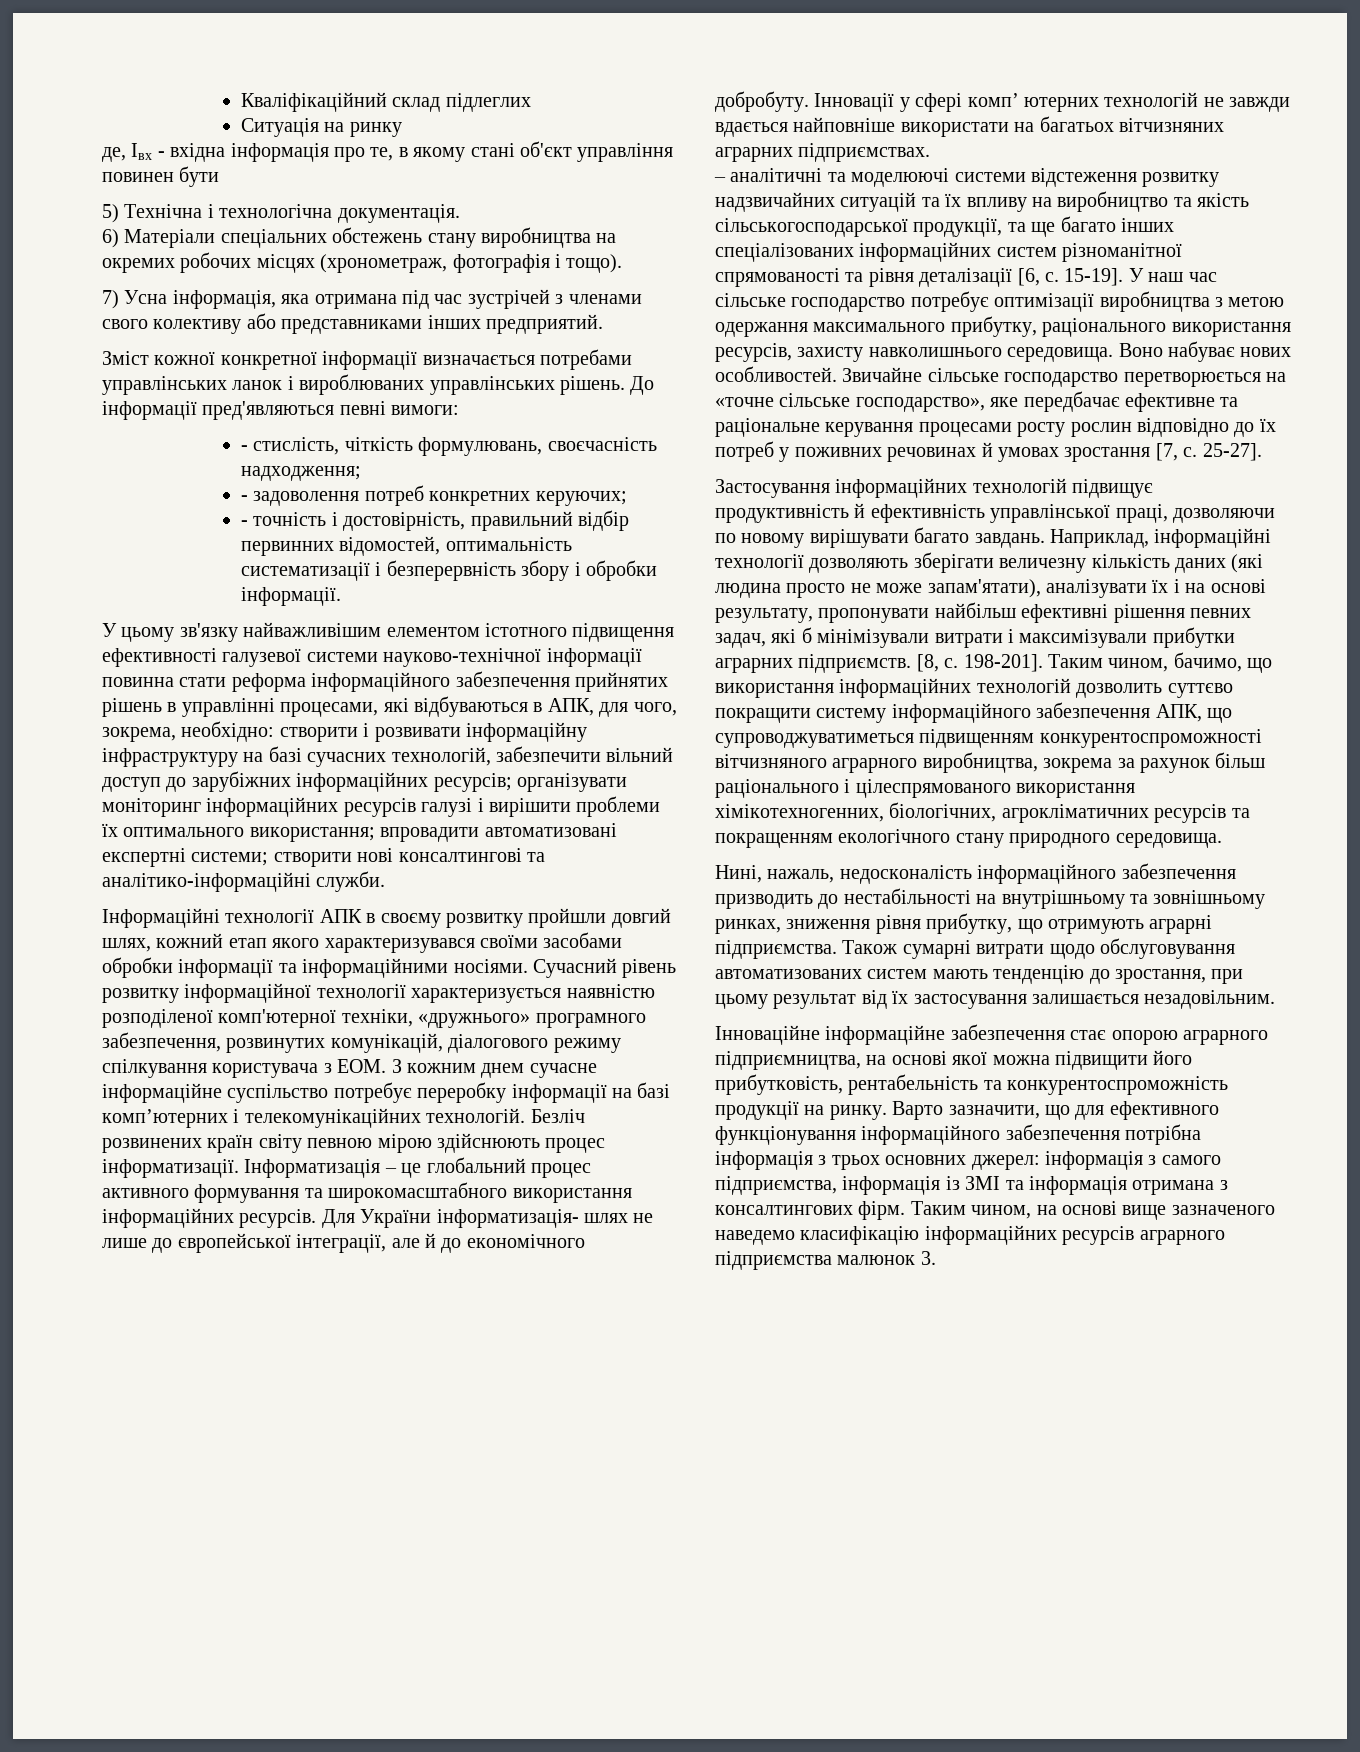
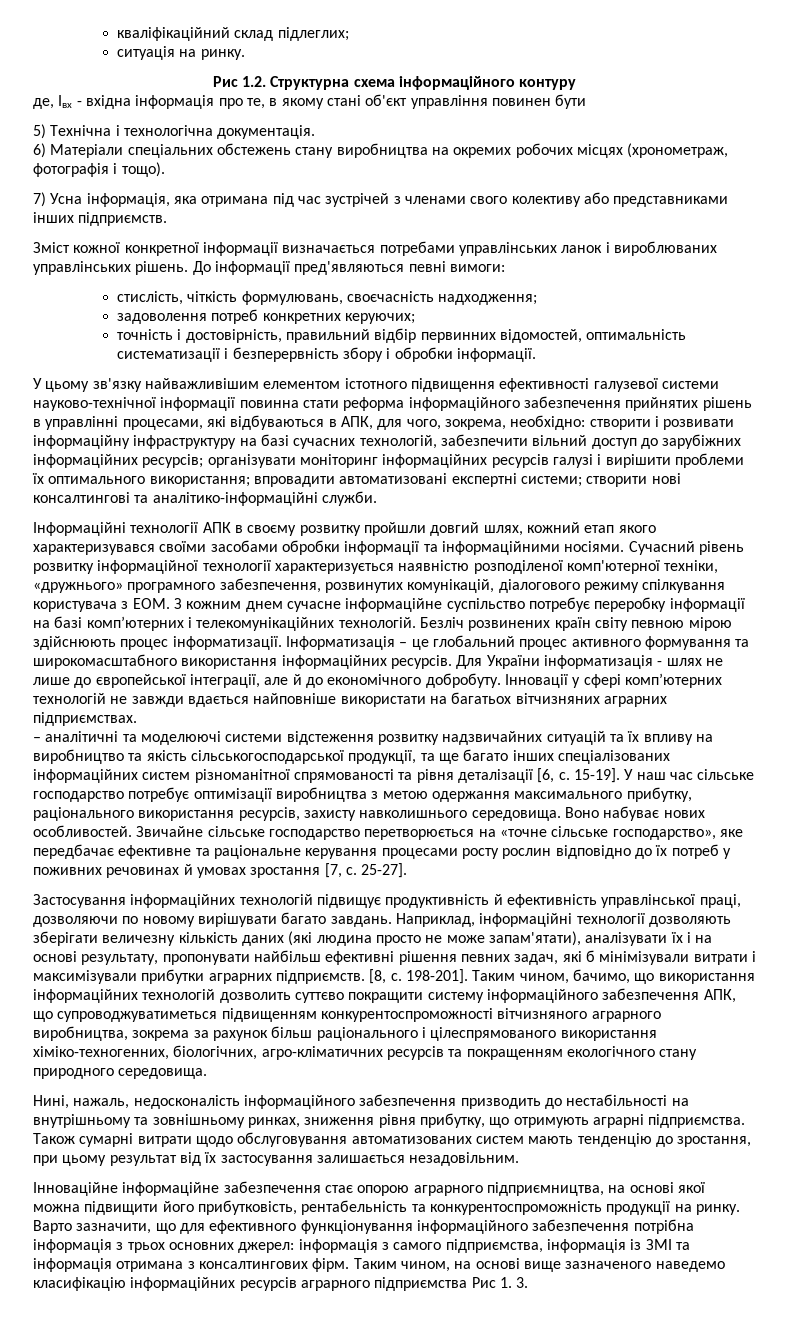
- Кваліфікаційний склад підлеглих
- Ситуація на ринку
+ кваліфікаційний склад підлеглих;
+ ситуація на ринку.
+ Рис 1.2. Структурна схема інформаційного контуру
- 7) Усна інформація, яка отримана під час зустрічей з членами свого колективу або представниками інших предприятий.
+ 7) Усна інформація, яка отримана під час зустрічей з членами свого колективу або представниками інших підприємств.
- - стислість, чіткість формулювань, своєчасність надходження;
+ стислість, чіткість формулювань, своєчасність надходження;
- - задоволення потреб конкретних керуючих;
+ задоволення потреб конкретних керуючих;
- - точність і достовірність, правильний відбір первинних відомостей, оптимальність систематизації і безперервність збору і обробки інформації.
+ точність і достовірність, правильний відбір первинних відомостей, оптимальність систематизації і безперервність збору і обробки інформації.
- Для України інформатизація- шлях не лише до європейської інтеграції, але й до економічного добробуту.
+ Для України інформатизація - шлях не лише до європейської інтеграції, але й до економічного добробуту.
- Інновації у сфері комп’ ютерних технологій не завжди вдається найповніше використати на багатьох вітчизняних аграрних підприємствах.
+ Інновації у сфері комп’ютерних технологій не завжди вдається найповніше використати на багатьох вітчизняних аграрних підприємствах.
- Таким чином, бачимо, що використання інформаційних технологій дозволить суттєво покращити систему інформаційного забезпечення АПК, що супроводжуватиметься підвищенням конкурентоспроможності вітчизняного аграрного виробництва, зокрема за рахунок більш раціонального і цілеспрямованого використання хімікотехногенних, біологічних, агрокліматичних ресурсів та покращенням екологічного стану природного середовища.
+ Таким чином, бачимо, що використання інформаційних технологій дозволить суттєво покращити систему інформаційного забезпечення АПК, що супроводжуватиметься підвищенням конкурентоспроможності вітчизняного аграрного виробництва, зокрема за рахунок більш раціонального і цілеспрямованого використання хіміко-техногенних, біологічних, агро-кліматичних ресурсів та покращенням екологічного стану природного середовища.
- Таким чином, на основі вище зазначеного наведемо класифікацію інформаційних ресурсів аграрного підприємства малюнок 3.
+ Таким чином, на основі вище зазначеного наведемо класифікацію інформаційних ресурсів аграрного підприємства Рис 1. 3.

